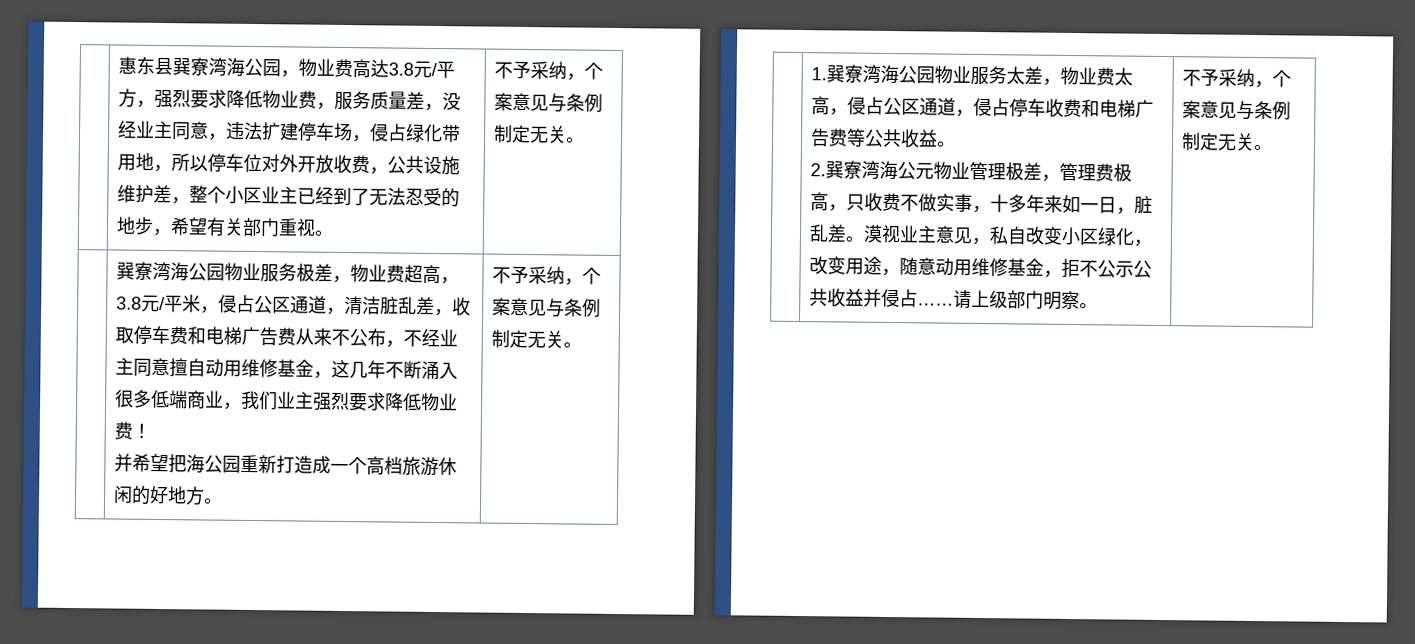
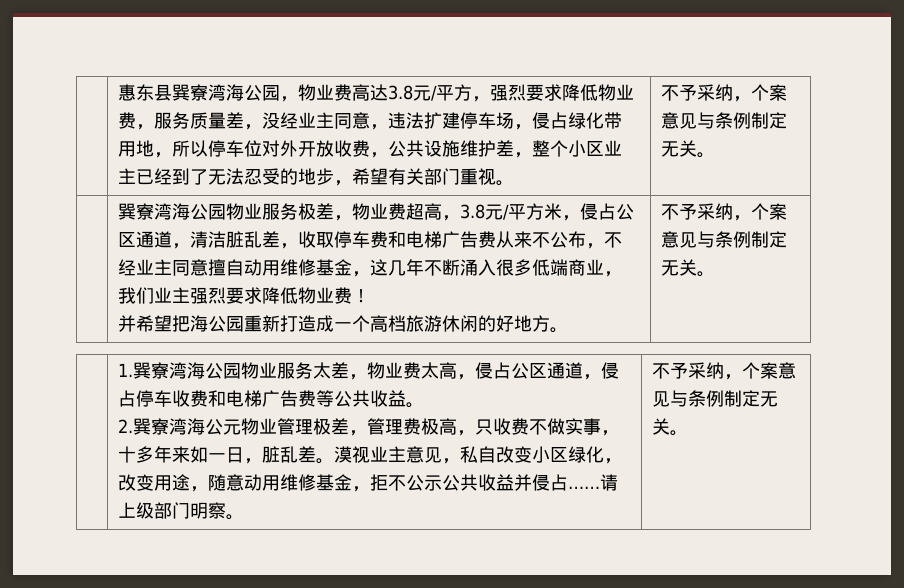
- 巽寮湾海公园物业服务极差，物业费超高，3.8元/平米，侵占公区通道，清洁脏乱差，收取停车费和电梯广告费从来不公布，不经业主同意擅自动用维修基金，这几年不断涌入很多低端商业，我们业主强烈要求降低物业费！
+ 巽寮湾海公园物业服务极差，物业费超高，3.8元/平方米，侵占公区通道，清洁脏乱差，收取停车费和电梯广告费从来不公布，不经业主同意擅自动用维修基金，这几年不断涌入很多低端商业，我们业主强烈要求降低物业费！

